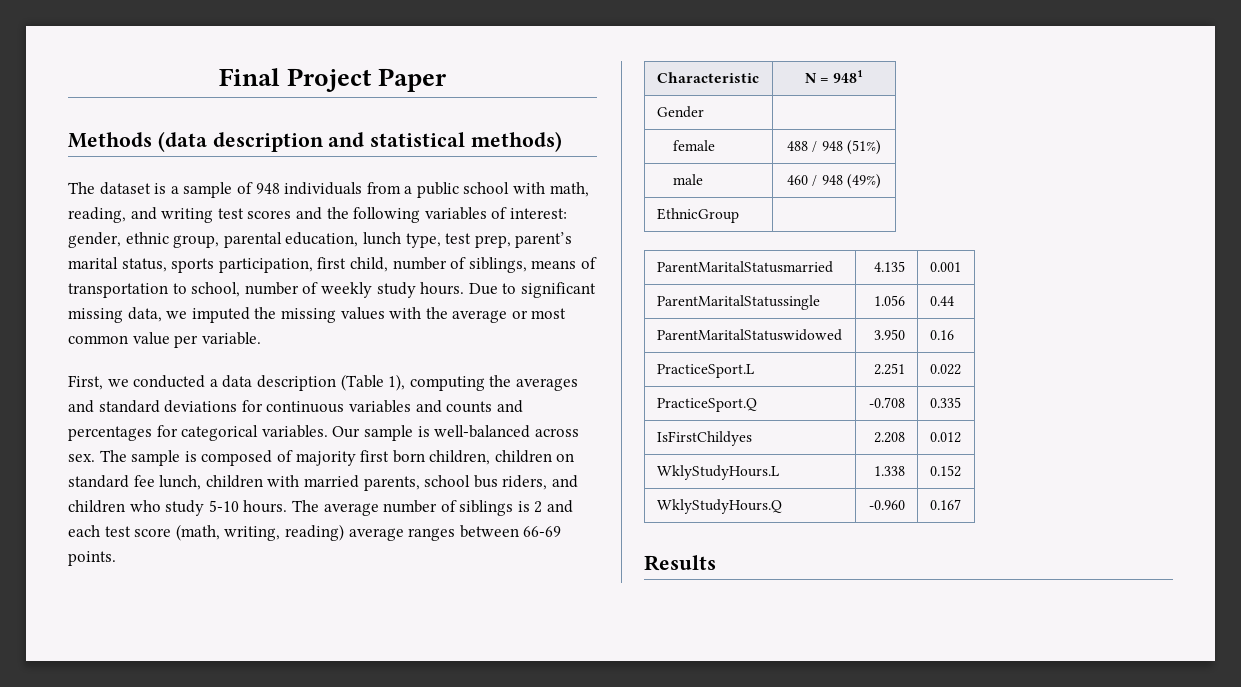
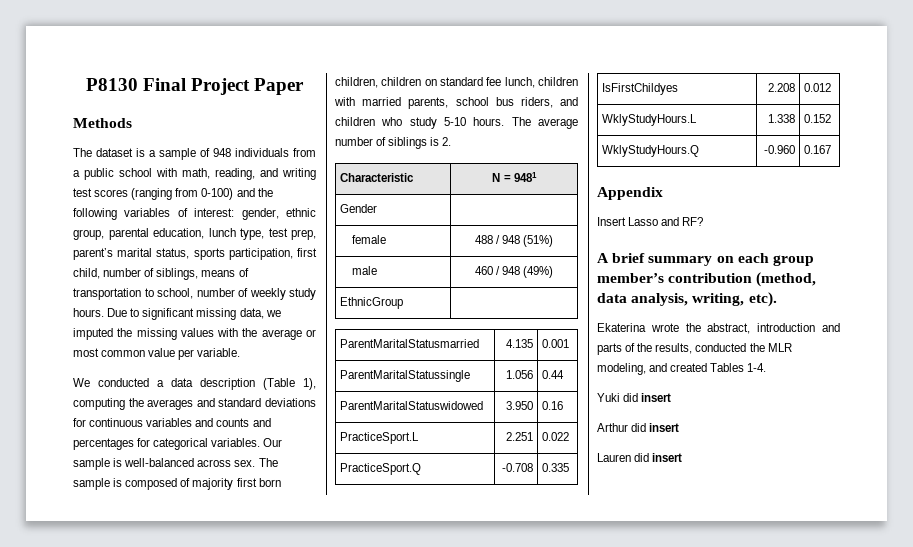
- Final Project Paper
+ P8130 Final Project Paper
- Methods (data description and statistical methods)
+ Methods
- The dataset is a sample of 948 individuals from a public school with math, reading, and writing test scores and the following variables of interest: gender, ethnic group, parental education, lunch type, test prep, parent’s marital status, sports participation, first child, number of siblings, means of transportation to school, number of weekly study hours.
+ The dataset is a sample of 948 individuals from a public school with math, reading, and writing test scores (ranging from 0-100) and the following variables of interest: gender, ethnic group, parental education, lunch type, test prep, parent’s marital status, sports participation, first child, number of siblings, means of transportation to school, number of weekly study hours.
- First, we conducted a data description (Table 1), computing the averages and standard deviations for continuous variables and counts and percentages for categorical variables.
+ We conducted a data description (Table 1), computing the averages and standard deviations for continuous variables and counts and percentages for categorical variables.
- The average number of siblings is 2 and each test score (math, writing, reading) average ranges between 66-69 points.
+ The average number of siblings is 2.
- Results
+ Appendix
+ Insert Lasso and RF?
+ A brief summary on each group member’s contribution (method, data analysis, writing, etc).
+ Ekaterina wrote the abstract, introduction and parts of the results, conducted the MLR modeling, and created Tables 1-4.
+ Yuki did insert
+ Arthur did insert
+ Lauren did insert

